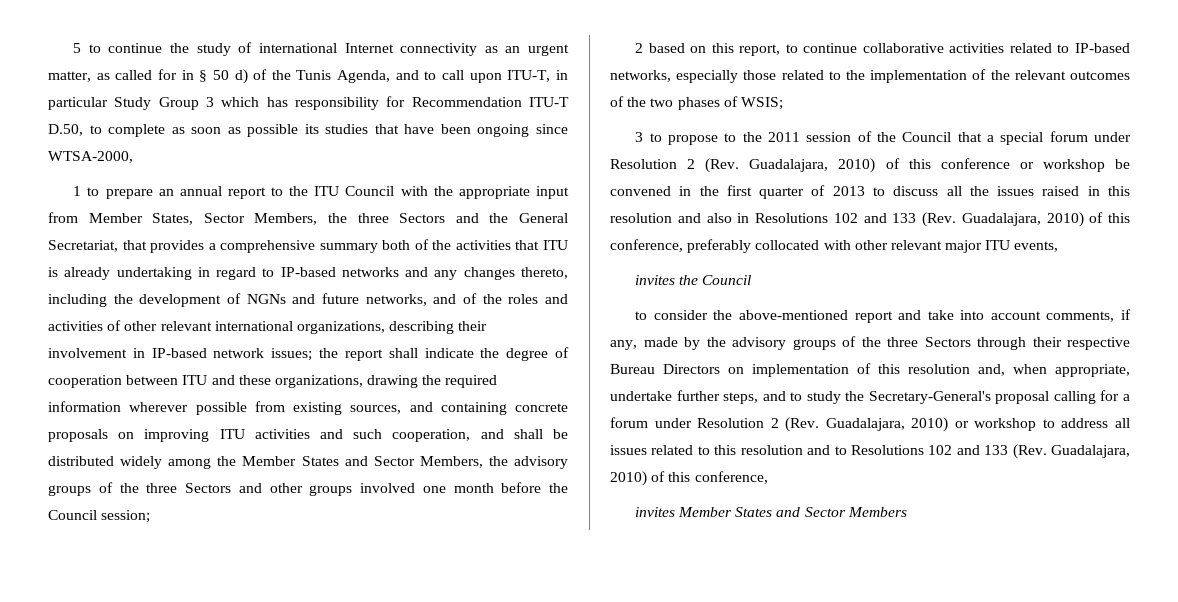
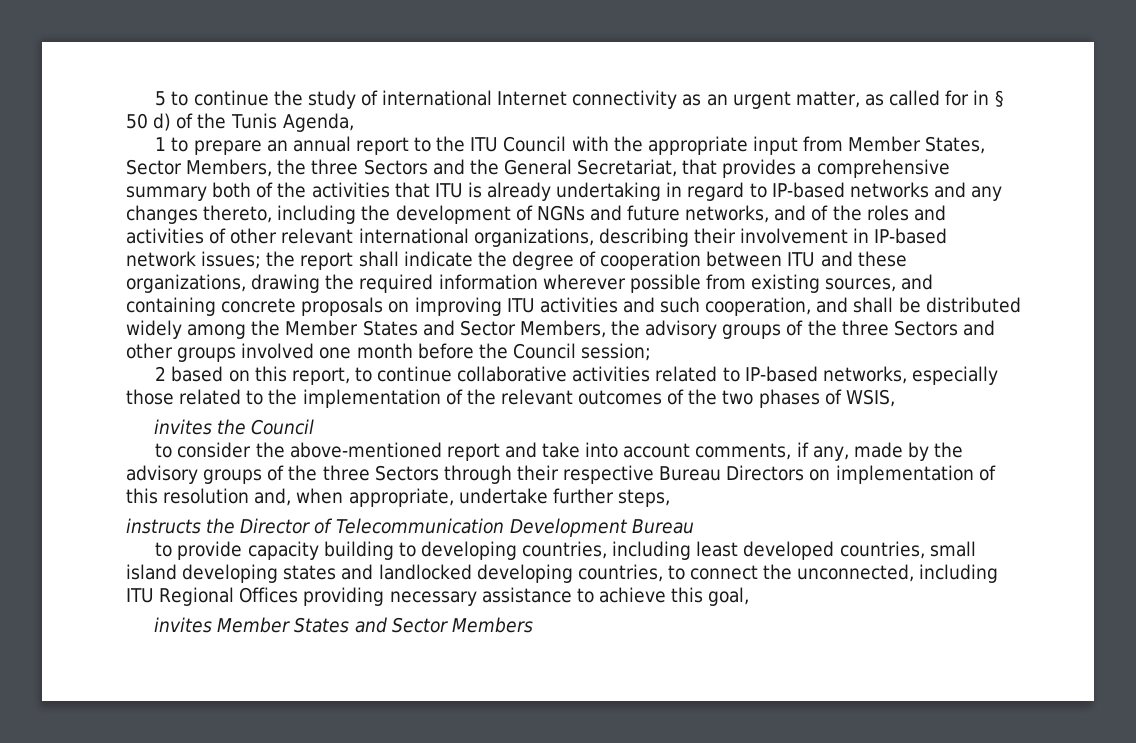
- 5 to continue the study of international Internet connectivity as an urgent matter, as called for in § 50 d) of the Tunis Agenda, and to call upon ITU-T, in particular Study Group 3 which has responsibility for Recommendation ITU-T D.50, to complete as soon as possible its studies that have been ongoing since WTSA-2000,
+ 5 to continue the study of international Internet connectivity as an urgent matter, as called for in § 50 d) of the Tunis Agenda,
- 2 based on this report, to continue collaborative activities related to IP-based networks, especially those related to the implementation of the relevant outcomes of the two phases of WSIS;
- 3 to propose to the 2011 session of the Council that a special forum under Resolution 2 (Rev. Guadalajara, 2010) of this conference or workshop be convened in the first quarter of 2013 to discuss all the issues raised in this resolution and also in Resolutions 102 and 133 (Rev. Guadalajara, 2010) of this conference, preferably collocated with other relevant major ITU events,
+ 2 based on this report, to continue collaborative activities related to IP-based networks, especially those related to the implementation of the relevant outcomes of the two phases of WSIS,
- to consider the above-mentioned report and take into account comments, if any, made by the advisory groups of the three Sectors through their respective Bureau Directors on implementation of this resolution and, when appropriate, undertake further steps, and to study the Secretary-General's proposal calling for a forum under Resolution 2 (Rev. Guadalajara, 2010) or workshop to address all issues related to this resolution and to Resolutions 102 and 133 (Rev. Guadalajara, 2010) of this conference,
+ to consider the above-mentioned report and take into account comments, if any, made by the advisory groups of the three Sectors through their respective Bureau Directors on implementation of this resolution and, when appropriate, undertake further steps,
+ instructs the Director of Telecommunication Development Bureau
+ to provide capacity building to developing countries, including least developed countries, small island developing states and landlocked developing countries, to connect the unconnected, including ITU Regional Offices providing necessary assistance to achieve this goal,

